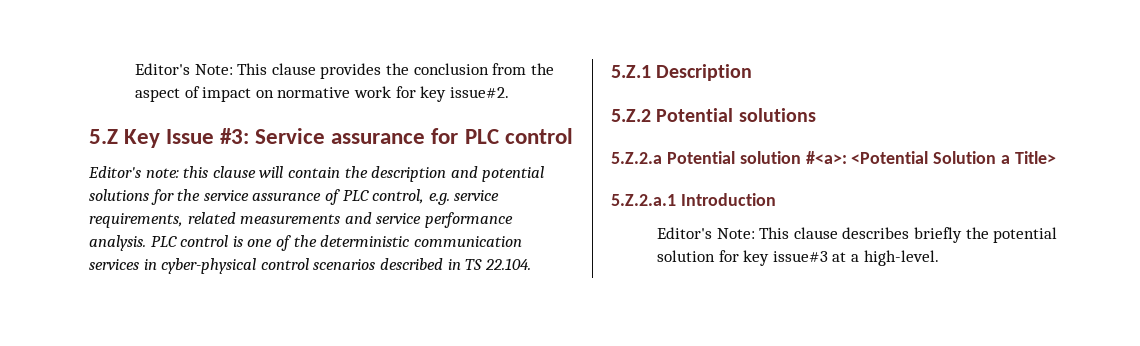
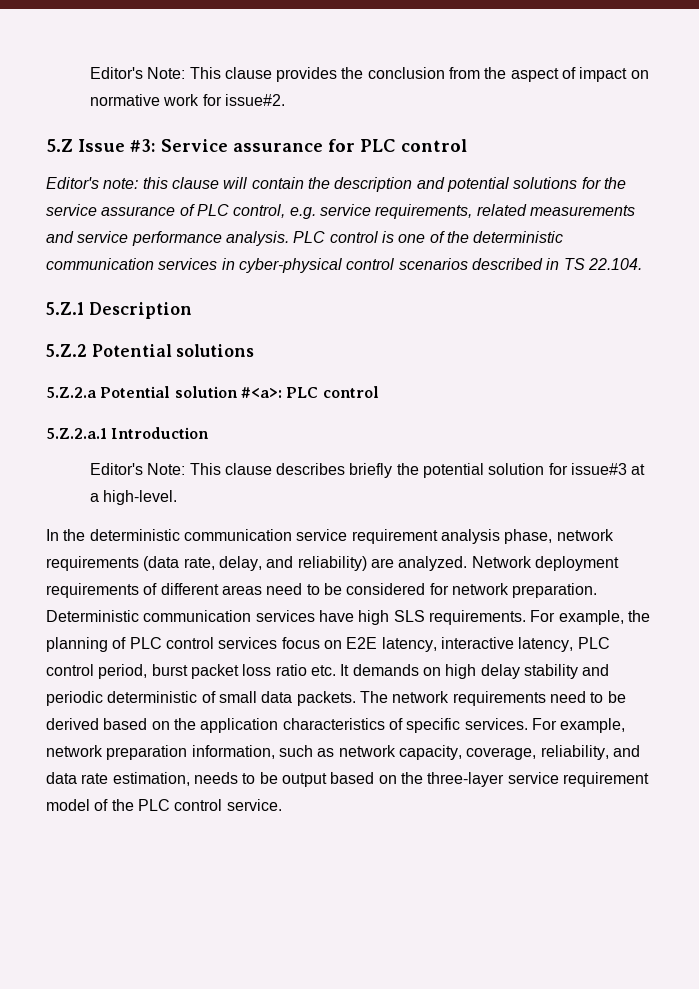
- Editor's Note: This clause provides the conclusion from the aspect of impact on normative work for key issue#2.
+ Editor's Note: This clause provides the conclusion from the aspect of impact on normative work for issue#2.
- 5.Z Key Issue #3: Service assurance for PLC control
+ 5.Z Issue #3: Service assurance for PLC control
- 5.Z.2.a Potential solution #<a>: <Potential Solution a Title>
+ 5.Z.2.a Potential solution #<a>: PLC control
- Editor's Note: This clause describes briefly the potential solution for key issue#3 at a high-level.
+ Editor's Note: This clause describes briefly the potential solution for issue#3 at a high-level.
+ In the deterministic communication service requirement analysis phase, network requirements (data rate, delay, and reliability) are analyzed. Network deployment requirements of different areas need to be considered for network preparation. Deterministic communication services have high SLS requirements. For example, the planning of PLC control services focus on E2E latency, interactive latency, PLC control period, burst packet loss ratio etc. It demands on high delay stability and periodic deterministic of small data packets. The network requirements need to be derived based on the application characteristics of specific services. For example, network preparation information, such as network capacity, coverage, reliability, and data rate estimation, needs to be output based on the three-layer service requirement model of the PLC control service.

